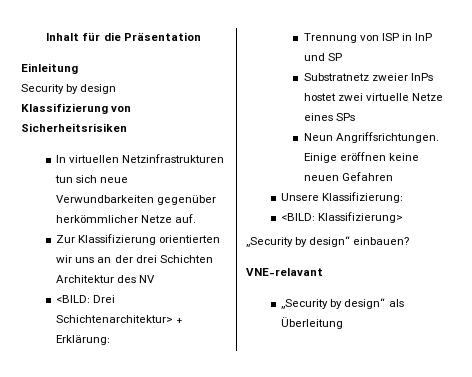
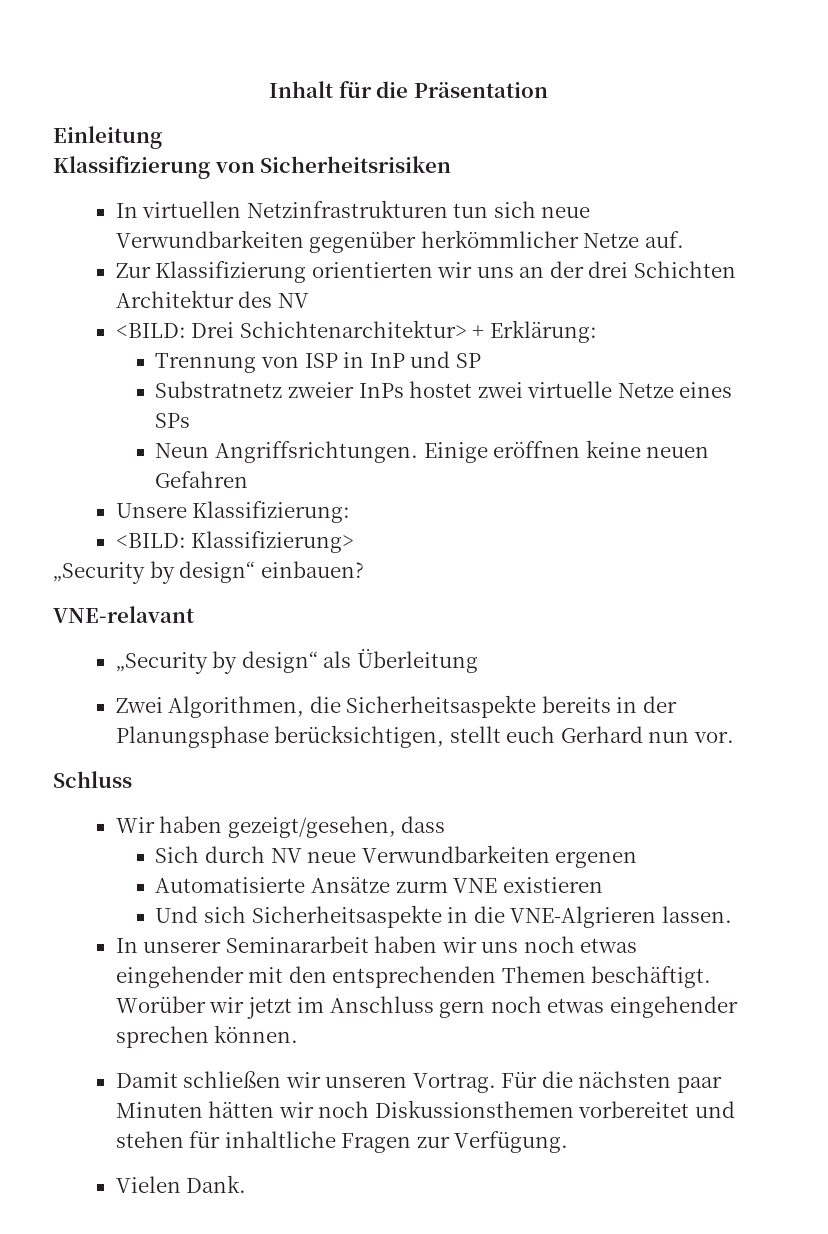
- Security by design
+ Zwei Algorithmen, die Sicherheitsaspekte bereits in der Planungsphase berücksichtigen, stellt euch Gerhard nun vor.
+ Schluss
+ Wir haben gezeigt/gesehen, dass
+ Sich durch NV neue Verwundbarkeiten ergenen
+ Automatisierte Ansätze zurm VNE existieren
+ Und sich Sicherheitsaspekte in die VNE-Algrieren lassen.
+ In unserer Seminararbeit haben wir uns noch etwas eingehender mit den entsprechenden Themen beschäftigt. Worüber wir jetzt im Anschluss gern noch etwas eingehender sprechen können.
+ Damit schließen wir unseren Vortrag. Für die nächsten paar Minuten hätten wir noch Diskussionsthemen vorbereitet und stehen für inhaltliche Fragen zur Verfügung.
+ Vielen Dank.

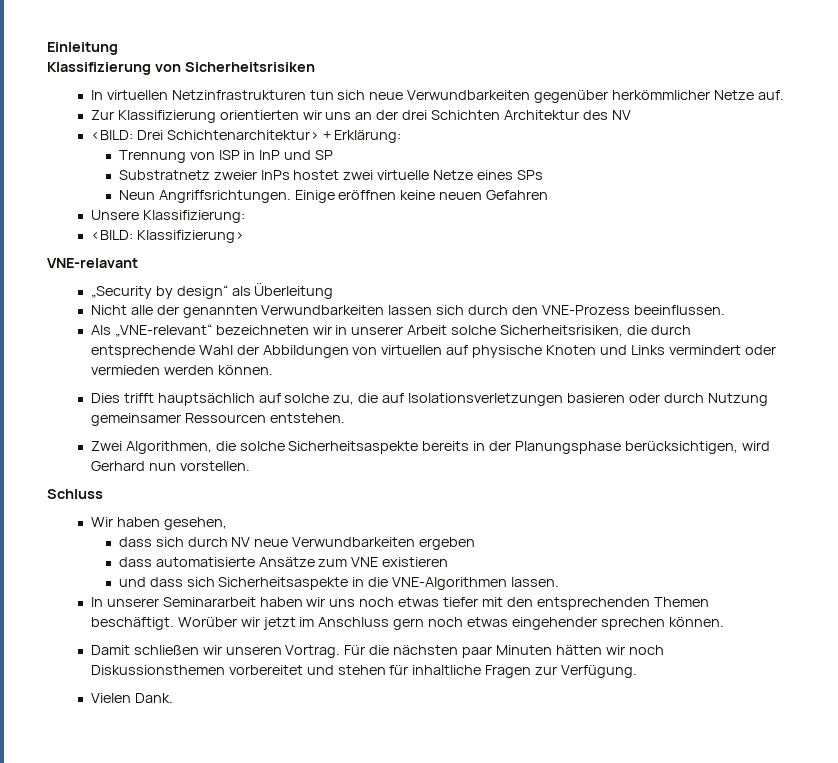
- Inhalt für die Präsentation
- „Security by design“ einbauen?
+ Nicht alle der genannten Verwundbarkeiten lassen sich durch den VNE-Prozess beeinflussen.
+ Als „VNE-relevant“ bezeichneten wir in unserer Arbeit solche Sicherheitsrisiken, die durch entsprechende Wahl der Abbildungen von virtuellen auf physische Knoten und Links vermindert oder vermieden werden können.
+ Dies trifft hauptsächlich auf solche zu, die auf Isolationsverletzungen basieren oder durch Nutzung gemeinsamer Ressourcen entstehen.
- Zwei Algorithmen, die Sicherheitsaspekte bereits in der Planungsphase berücksichtigen, stellt euch Gerhard nun vor.
+ Zwei Algorithmen, die solche Sicherheitsaspekte bereits in der Planungsphase berücksichtigen, wird Gerhard nun vorstellen.
- Wir haben gezeigt/gesehen, dass
- Sich durch NV neue Verwundbarkeiten ergenen
- Automatisierte Ansätze zurm VNE existieren
+ Wir haben gesehen,
+ dass sich durch NV neue Verwundbarkeiten ergeben
+ dass automatisierte Ansätze zum VNE existieren
- Und sich Sicherheitsaspekte in die VNE-Algrieren lassen.
+ und dass sich Sicherheitsaspekte in die VNE-Algorithmen lassen.
- In unserer Seminararbeit haben wir uns noch etwas eingehender mit den entsprechenden Themen beschäftigt.
+ In unserer Seminararbeit haben wir uns noch etwas tiefer mit den entsprechenden Themen beschäftigt.

